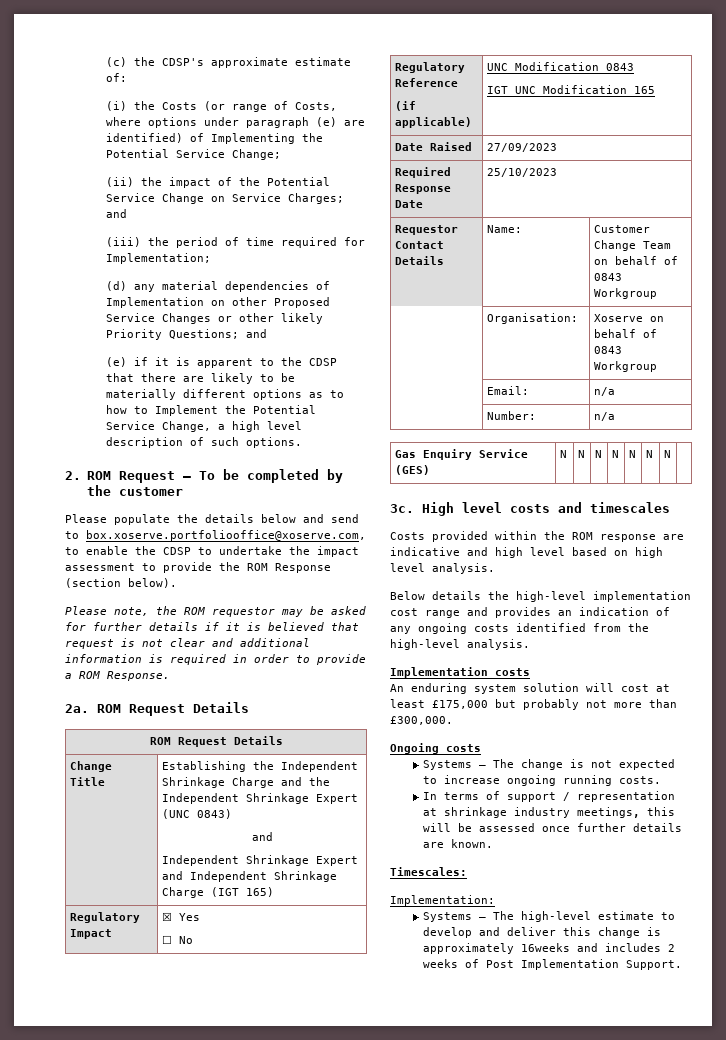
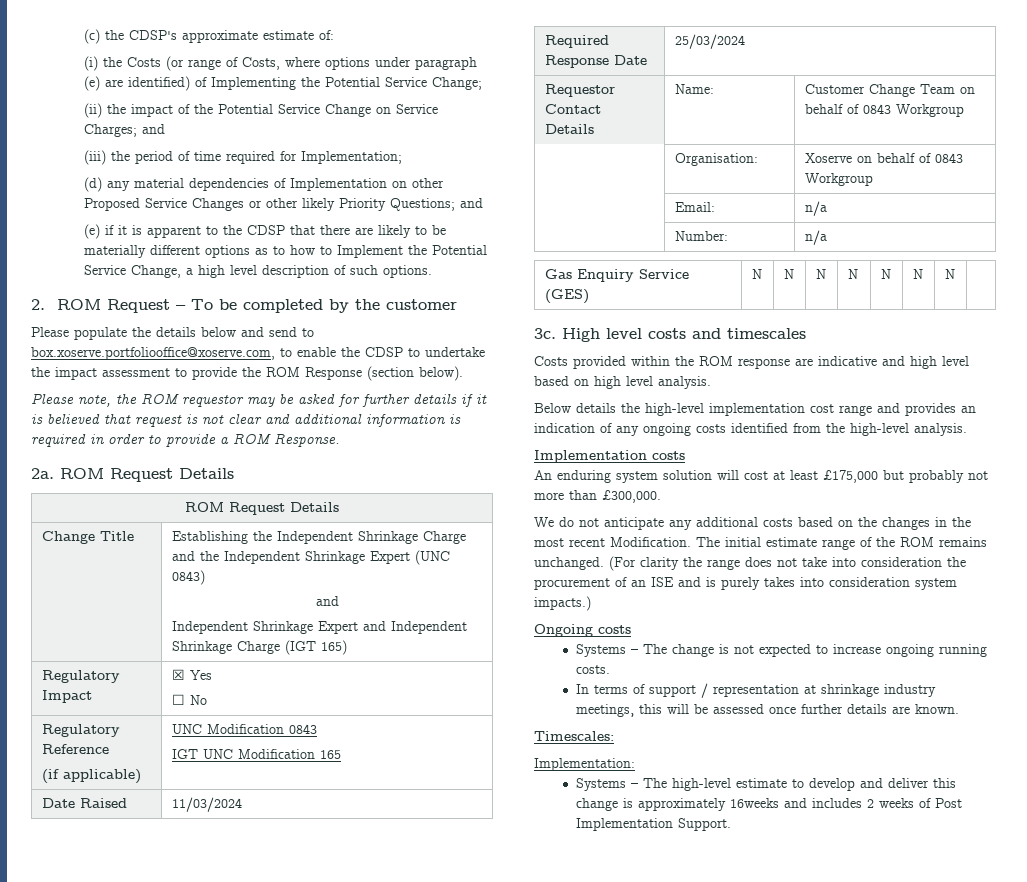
- Date Raised | 27/09/2023
+ Date Raised | 11/03/2024
- Required Response Date | 25/10/2023
+ Required Response Date | 25/03/2024
+ We do not anticipate any additional costs based on the changes in the most recent Modification. The initial estimate range of the ROM remains unchanged. (For clarity the range does not take into consideration the procurement of an ISE and is purely takes into consideration system impacts.)

